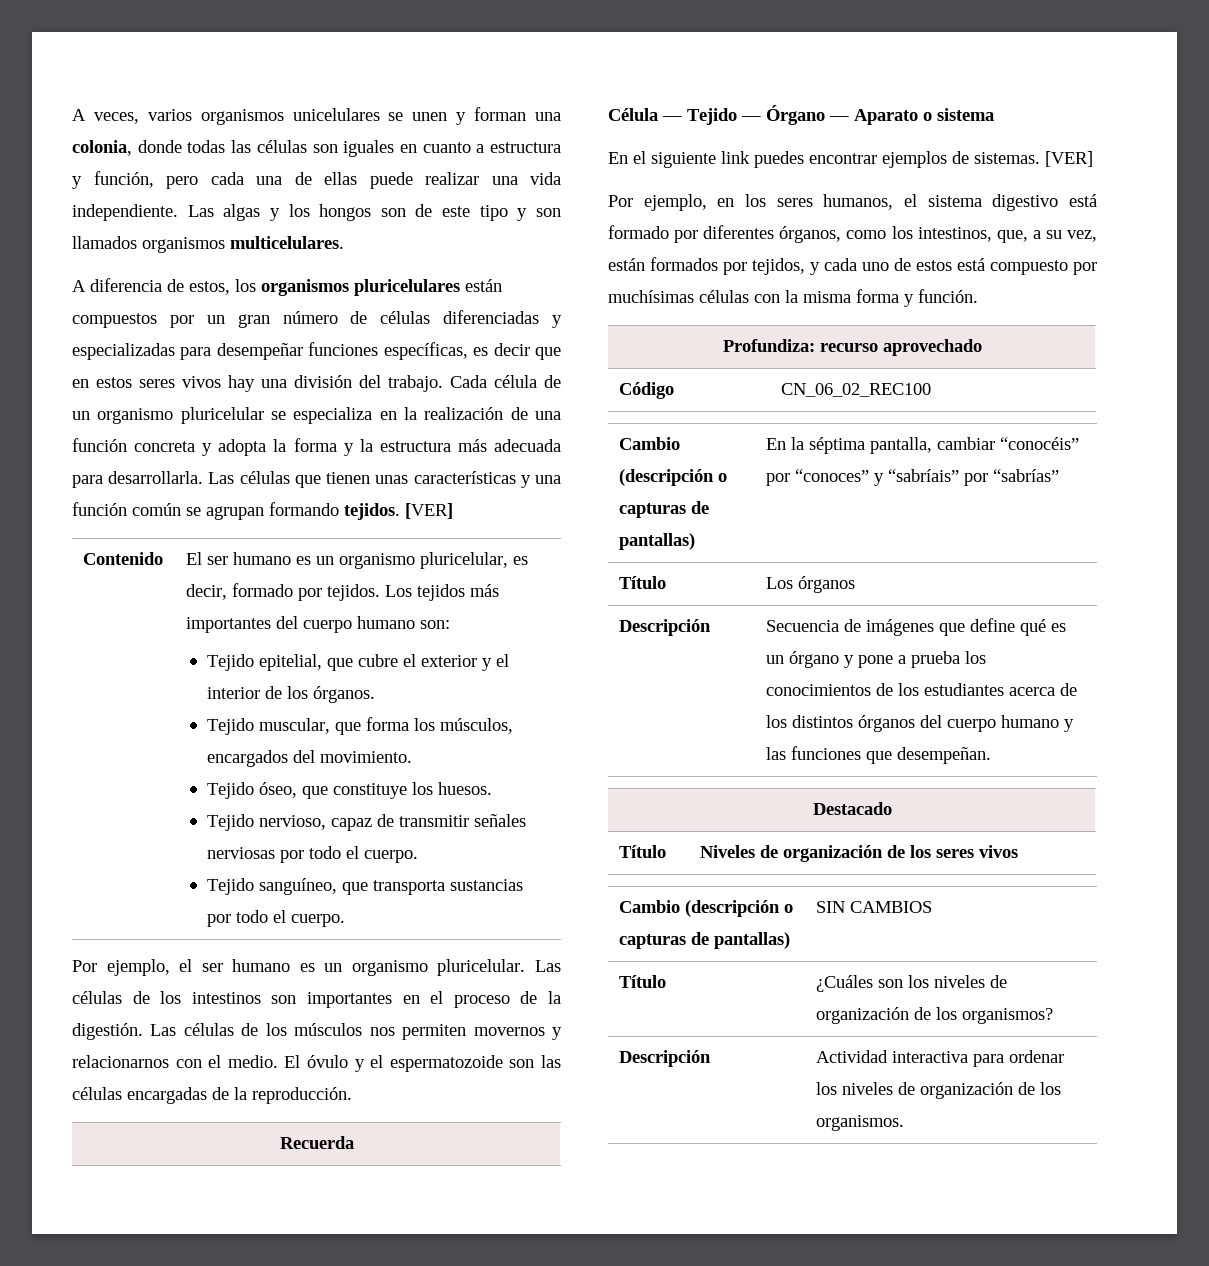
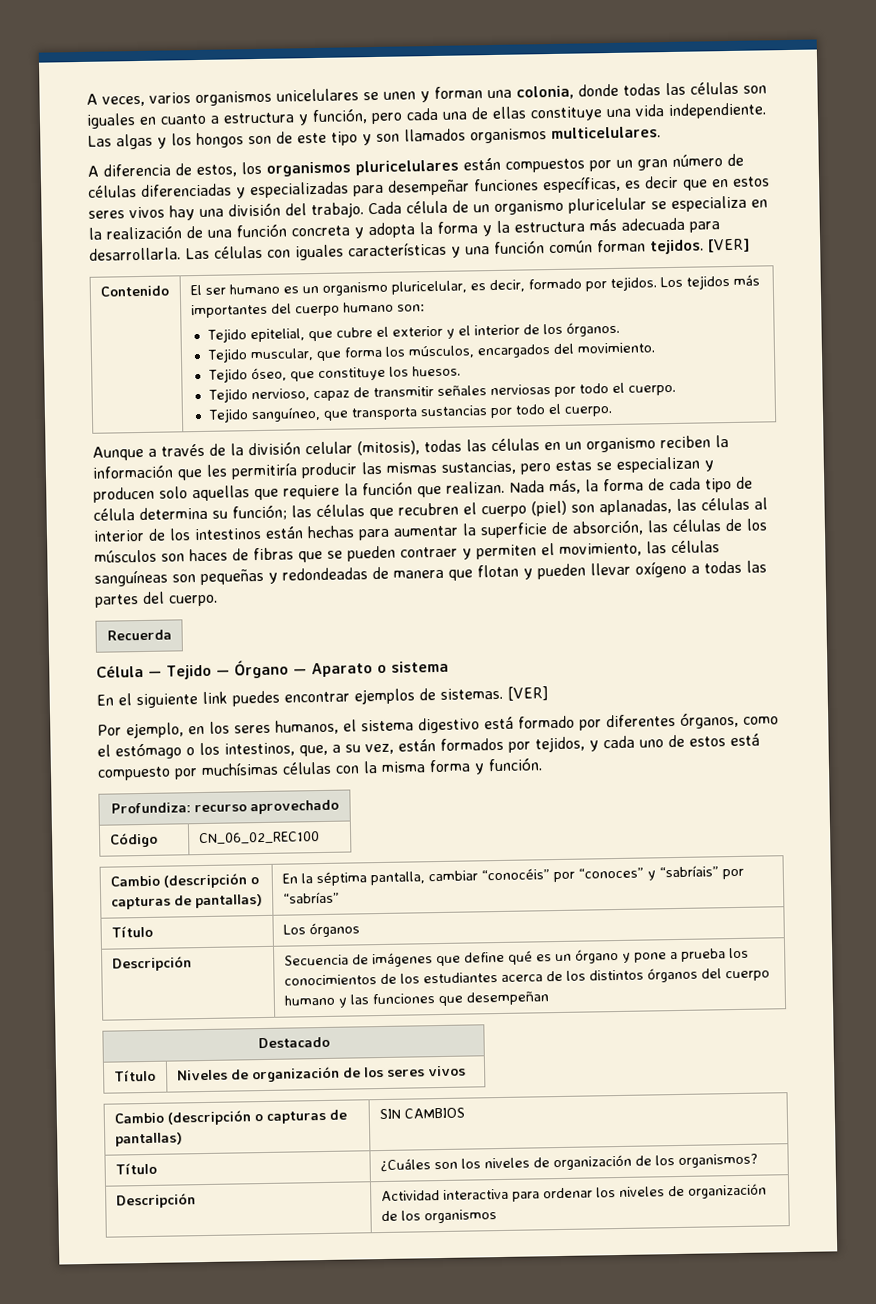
- A veces, varios organismos unicelulares se unen y forman una colonia, donde todas las células son iguales en cuanto a estructura y función, pero cada una de ellas puede realizar una vida independiente.
+ A veces, varios organismos unicelulares se unen y forman una colonia, donde todas las células son iguales en cuanto a estructura y función, pero cada una de ellas constituye una vida independiente.
- Las células que tienen unas características y una función común se agrupan formando tejidos.
+ Las células con iguales características y una función común forman tejidos.
- Por ejemplo, el ser humano es un organismo pluricelular. Las células de los intestinos son importantes en el proceso de la digestión. Las células de los músculos nos permiten movernos y relacionarnos con el medio. El óvulo y el espermatozoide son las células encargadas de la reproducción.
+ Aunque a través de la división celular (mitosis), todas las células en un organismo reciben la información que les permitiría producir las mismas sustancias, pero estas se especializan y producen solo aquellas que requiere la función que realizan. Nada más, la forma de cada tipo de célula determina su función; las células que recubren el cuerpo (piel) son aplanadas, las células al interior de los intestinos están hechas para aumentar la superficie de absorción, las células de los músculos son haces de fibras que se pueden contraer y permiten el movimiento, las células sanguíneas son pequeñas y redondeadas de manera que flotan y pueden llevar oxígeno a todas las partes del cuerpo.
- Por ejemplo, en los seres humanos, el sistema digestivo está formado por diferentes órganos, como los intestinos, que, a su vez, están formados por tejidos, y cada uno de estos está compuesto por muchísimas células con la misma forma y función.
+ Por ejemplo, en los seres humanos, el sistema digestivo está formado por diferentes órganos, como el estómago o los intestinos, que, a su vez, están formados por tejidos, y cada uno de estos está compuesto por muchísimas células con la misma forma y función.
- Descripción | Secuencia de imágenes que define qué es un órgano y pone a prueba los conocimientos de los estudiantes acerca de los distintos órganos del cuerpo humano y las funciones que desempeñan.
+ Descripción | Secuencia de imágenes que define qué es un órgano y pone a prueba los conocimientos de los estudiantes acerca de los distintos órganos del cuerpo humano y las funciones que desempeñan
- Descripción | Actividad interactiva para ordenar los niveles de organización de los organismos.
+ Descripción | Actividad interactiva para ordenar los niveles de organización de los organismos

